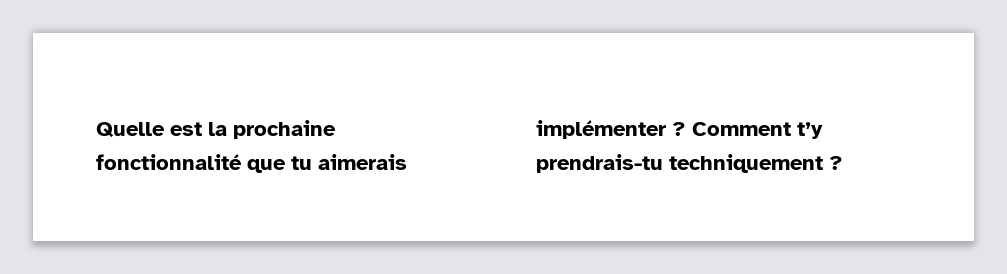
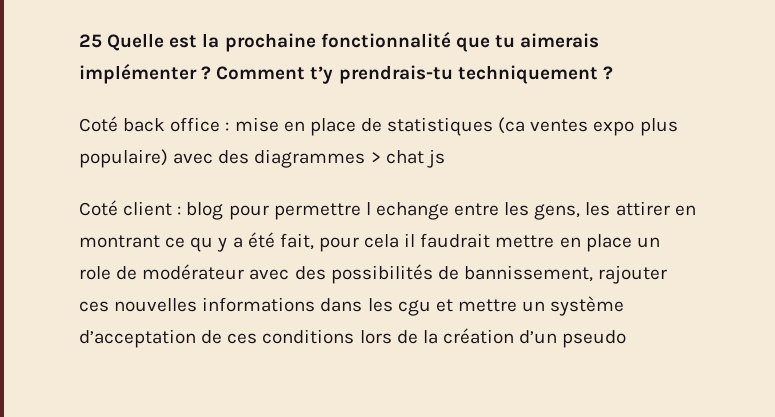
- Quelle est la prochaine fonctionnalité que tu aimerais implémenter ?
+ 25 Quelle est la prochaine fonctionnalité que tu aimerais implémenter ?
+ Coté back office : mise en place de statistiques (ca ventes expo plus populaire) avec des diagrammes > chat js
+ Coté client : blog pour permettre l echange entre les gens, les attirer en montrant ce qu y a été fait, pour cela il faudrait mettre en place un role de modérateur avec des possibilités de bannissement, rajouter ces nouvelles informations dans les cgu et mettre un système d’acceptation de ces conditions lors de la création d’un pseudo

